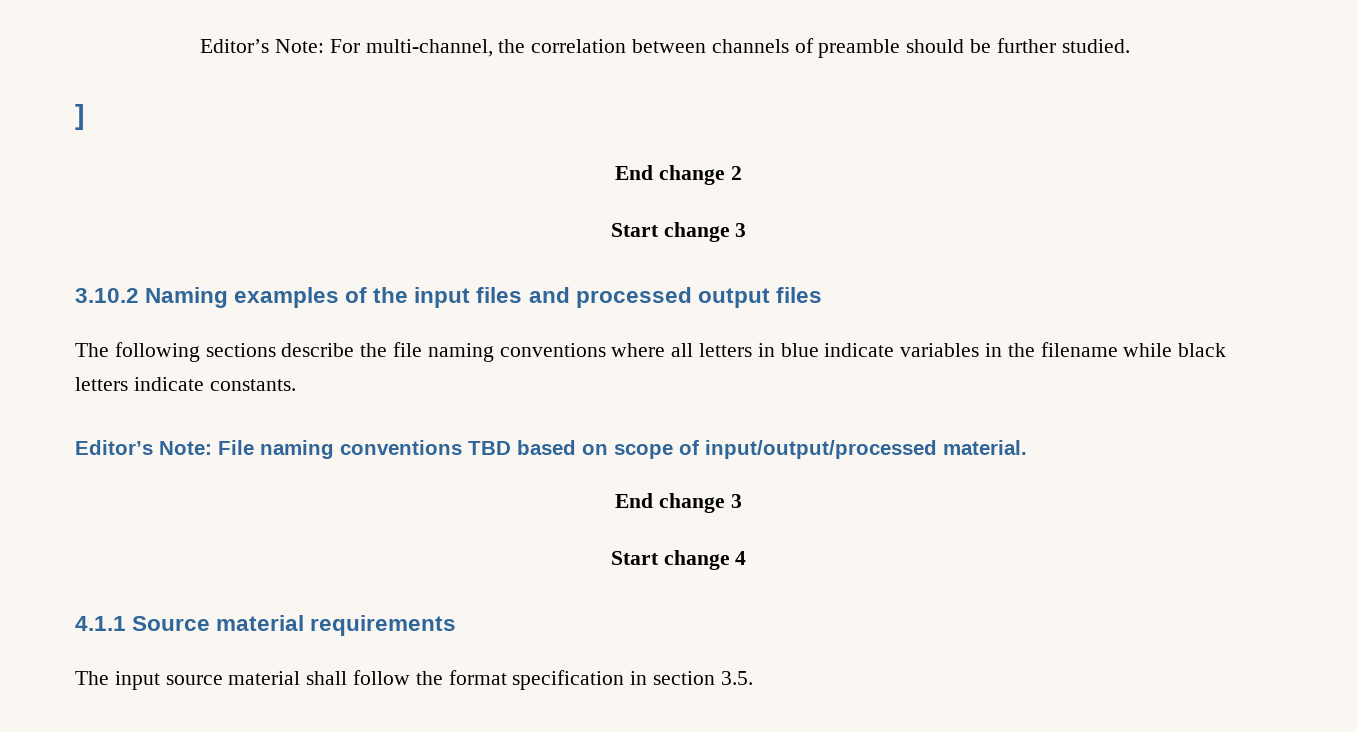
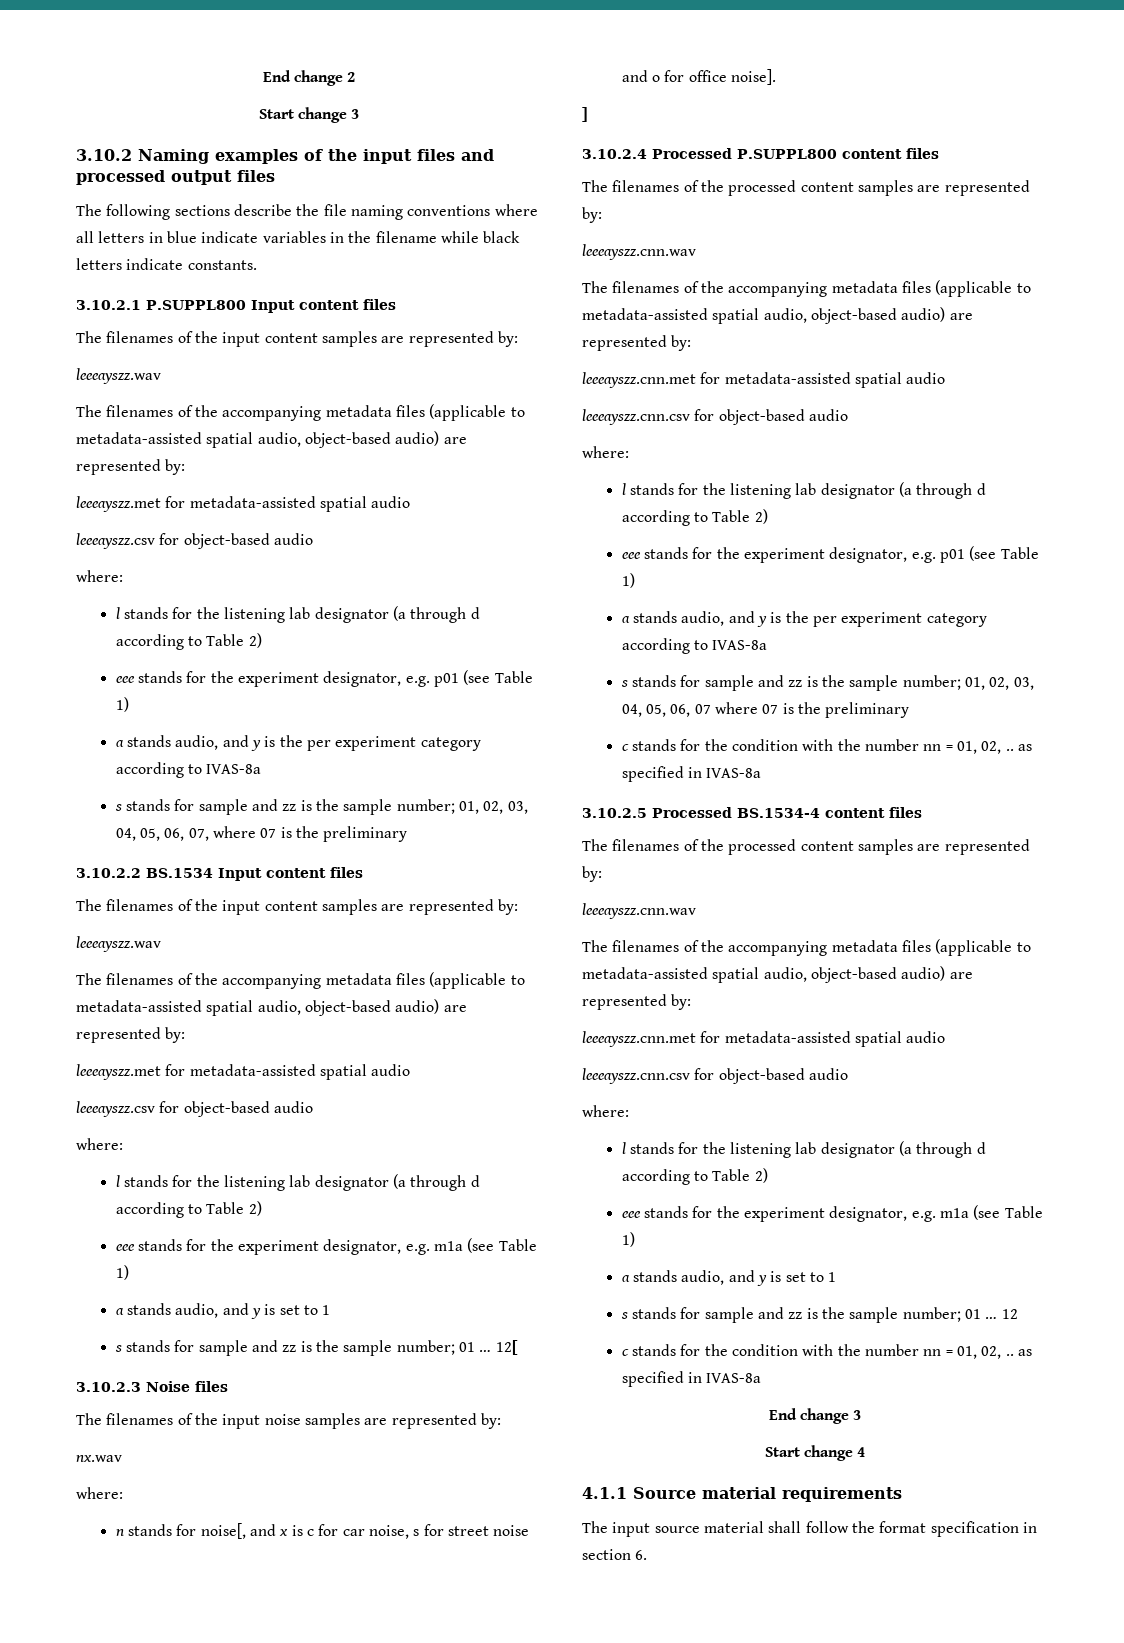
- Editor’s Note: For multi-channel, the correlation between channels of preamble should be further studied.
- ]
- Editor’s Note: File naming conventions TBD based on scope of input/output/processed material.
+ 3.10.2.1 P.SUPPL800 Input content files
+ The filenames of the input content samples are represented by:
+ leeeayszz.wav
+ The filenames of the accompanying metadata files (applicable to metadata-assisted spatial audio, object-based audio) are represented by:
+ leeeayszz.met for metadata-assisted spatial audio
+ leeeayszz.csv for object-based audio
+ where:
+ l stands for the listening lab designator (a through d according to Table 2)
+ eee stands for the experiment designator, e.g. p01 (see Table 1)
+ a stands audio, and y is the per experiment category according to IVAS-8a
+ s stands for sample and zz is the sample number; 01, 02, 03, 04, 05, 06, 07, where 07 is the preliminary
+ 3.10.2.2 BS.1534 Input content files
+ The filenames of the input content samples are represented by:
+ leeeayszz.wav
+ The filenames of the accompanying metadata files (applicable to metadata-assisted spatial audio, object-based audio) are represented by:
+ leeeayszz.met for metadata-assisted spatial audio
+ leeeayszz.csv for object-based audio
+ where:
+ l stands for the listening lab designator (a through d according to Table 2)
+ eee stands for the experiment designator, e.g. m1a (see Table 1)
+ a stands audio, and y is set to 1
+ s stands for sample and zz is the sample number; 01 … 12[
+ 3.10.2.3 Noise files
+ The filenames of the input noise samples are represented by:
+ nx.wav
+ where:
+ n stands for noise[, and x is c for car noise, s for street noise and o for office noise].
+ ]
+ 3.10.2.4 Processed P.SUPPL800 content files
+ The filenames of the processed content samples are represented by:
+ leeeayszz.cnn.wav
+ The filenames of the accompanying metadata files (applicable to metadata-assisted spatial audio, object-based audio) are represented by:
+ leeeayszz.cnn.met for metadata-assisted spatial audio
+ leeeayszz.cnn.csv for object-based audio
+ where:
+ l stands for the listening lab designator (a through d according to Table 2)
+ eee stands for the experiment designator, e.g. p01 (see Table 1)
+ a stands audio, and y is the per experiment category according to IVAS-8a
+ s stands for sample and zz is the sample number; 01, 02, 03, 04, 05, 06, 07 where 07 is the preliminary
+ c stands for the condition with the number nn = 01, 02, .. as specified in IVAS-8a
+ 3.10.2.5 Processed BS.1534-4 content files
+ The filenames of the processed content samples are represented by:
+ leeeayszz.cnn.wav
+ The filenames of the accompanying metadata files (applicable to metadata-assisted spatial audio, object-based audio) are represented by:
+ leeeayszz.cnn.met for metadata-assisted spatial audio
+ leeeayszz.cnn.csv for object-based audio
+ where:
+ l stands for the listening lab designator (a through d according to Table 2)
+ eee stands for the experiment designator, e.g. m1a (see Table 1)
+ a stands audio, and y is set to 1
+ s stands for sample and zz is the sample number; 01 … 12
+ c stands for the condition with the number nn = 01, 02, .. as specified in IVAS-8a
- The input source material shall follow the format specification in section 3.5.
+ The input source material shall follow the format specification in section 6.

